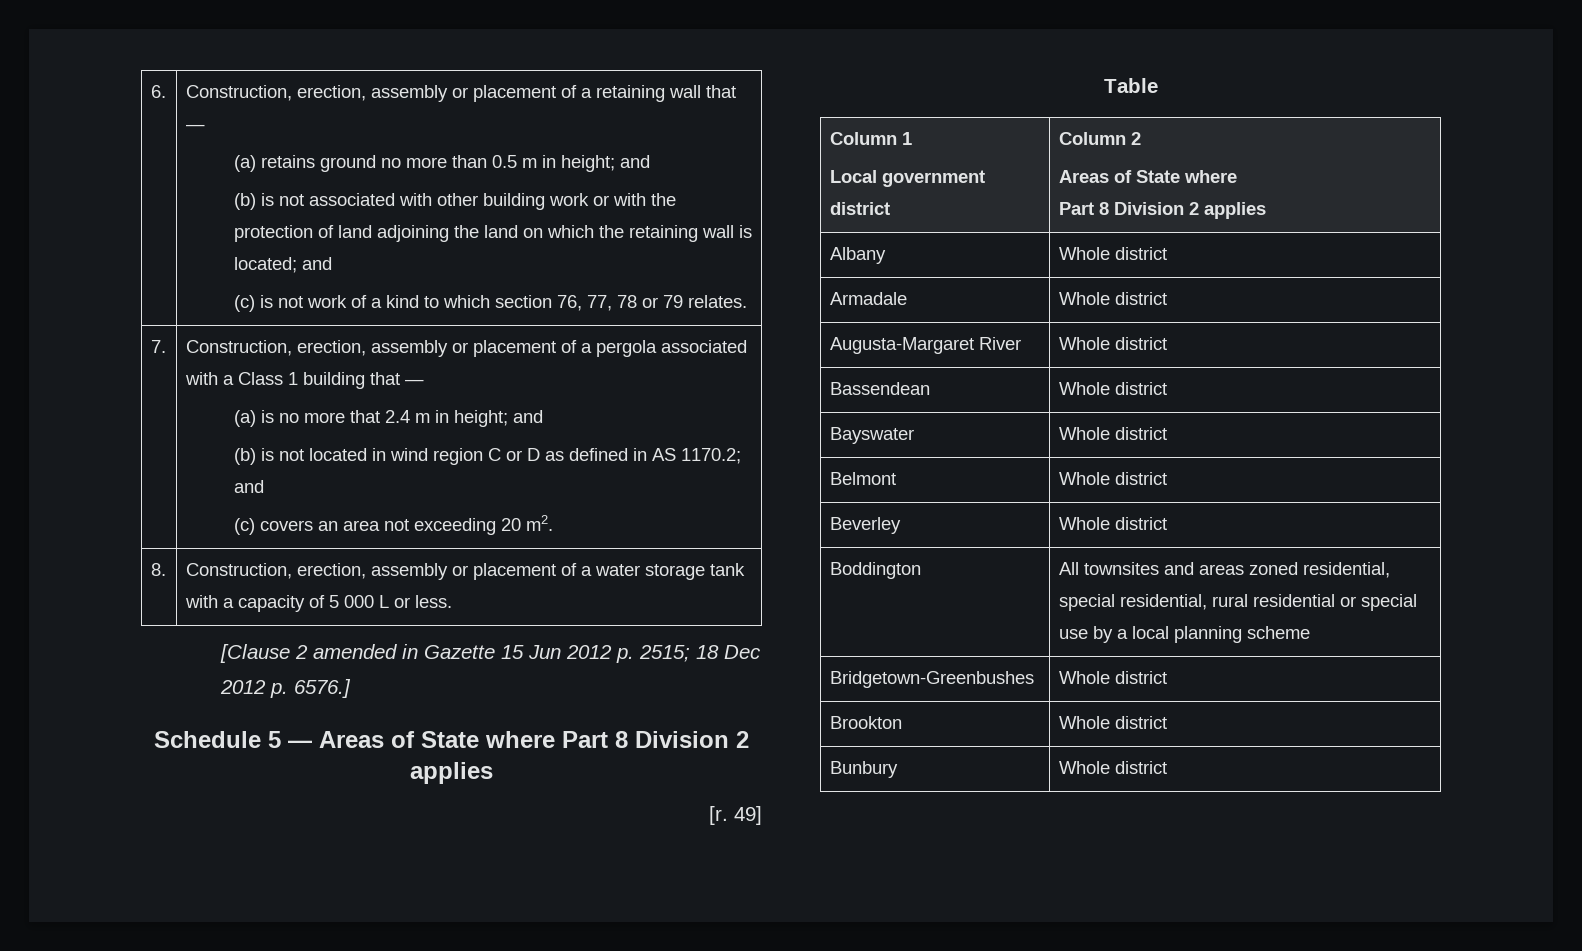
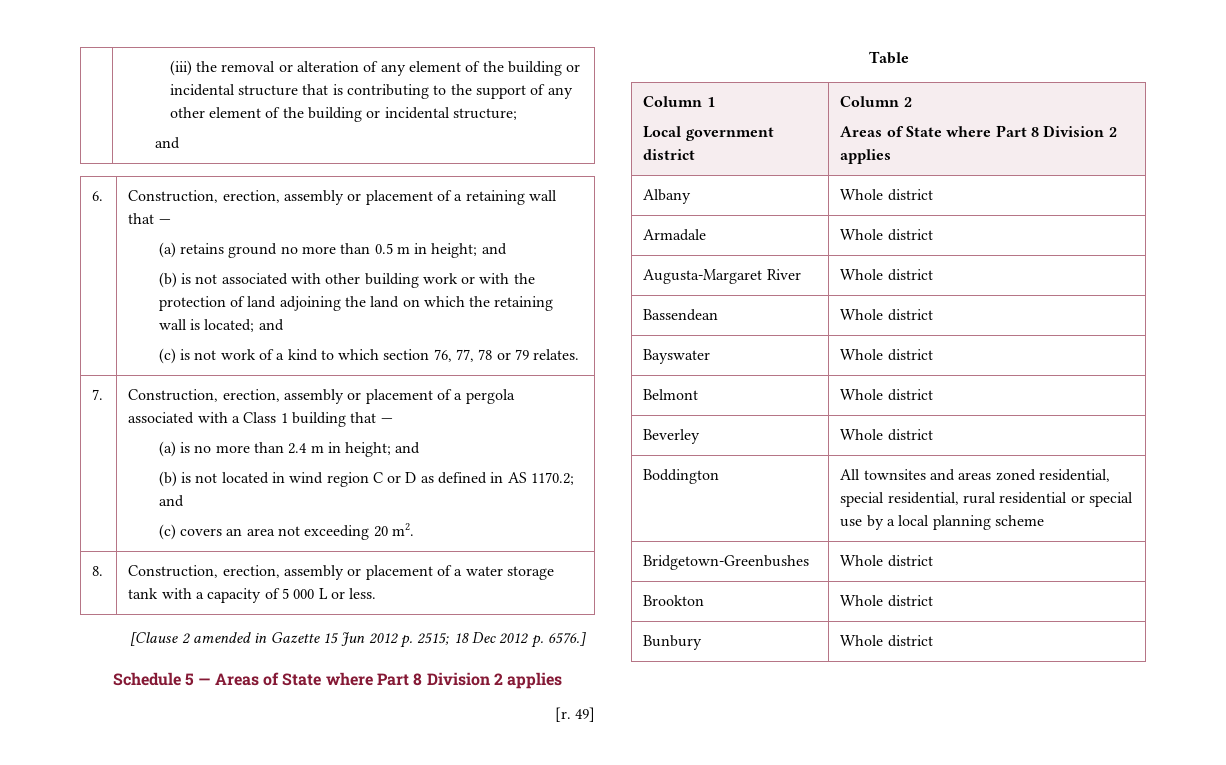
+ (iii) the removal or alteration of any element of the building or incidental structure that is contributing to the support of any other element of the building or incidental structure;
+ and
- (a) is no more that 2.4 m in height; and
+ (a) is no more than 2.4 m in height; and
  Column 1
  Local government district | Column 2
- Areas of State where
- Part 8 Division 2 applies
+ Areas of State where Part 8 Division 2 applies

